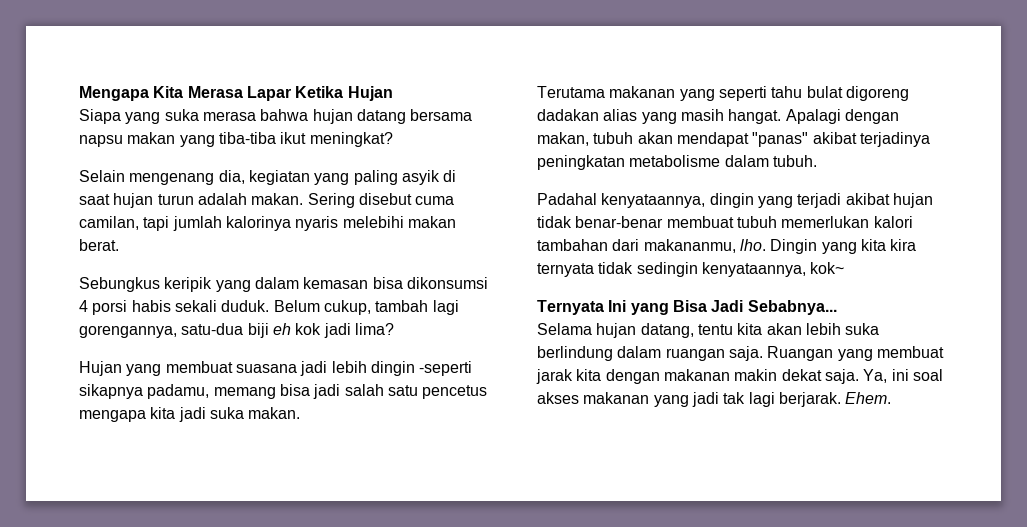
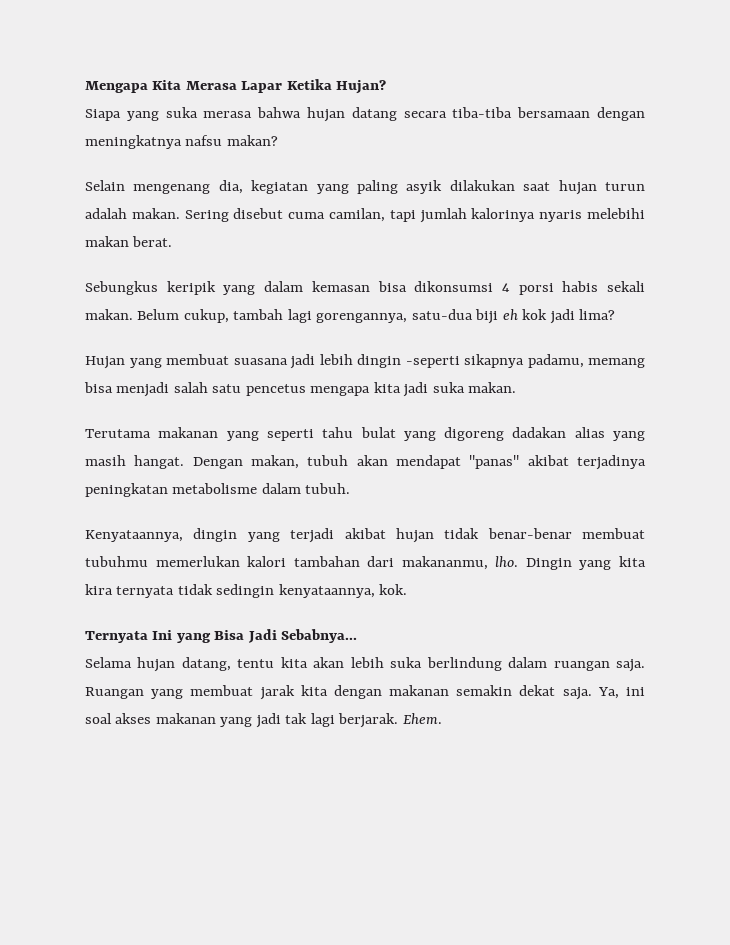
- Mengapa Kita Merasa Lapar Ketika Hujan
+ Mengapa Kita Merasa Lapar Ketika Hujan?
- Siapa yang suka merasa bahwa hujan datang bersama napsu makan yang tiba-tiba ikut meningkat?
+ Siapa yang suka merasa bahwa hujan datang secara tiba-tiba bersamaan dengan meningkatnya nafsu makan?
- Selain mengenang dia, kegiatan yang paling asyik di saat hujan turun adalah makan.
+ Selain mengenang dia, kegiatan yang paling asyik dilakukan saat hujan turun adalah makan.
- Sebungkus keripik yang dalam kemasan bisa dikonsumsi 4 porsi habis sekali duduk.
+ Sebungkus keripik yang dalam kemasan bisa dikonsumsi 4 porsi habis sekali makan.
- Hujan yang membuat suasana jadi lebih dingin -seperti sikapnya padamu, memang bisa jadi salah satu pencetus mengapa kita jadi suka makan.
+ Hujan yang membuat suasana jadi lebih dingin -seperti sikapnya padamu, memang bisa menjadi salah satu pencetus mengapa kita jadi suka makan.
- Terutama makanan yang seperti tahu bulat digoreng dadakan alias yang masih hangat.
+ Terutama makanan yang seperti tahu bulat yang digoreng dadakan alias yang masih hangat.
- Apalagi dengan makan, tubuh akan mendapat "panas" akibat terjadinya peningkatan metabolisme dalam tubuh.
+ Dengan makan, tubuh akan mendapat "panas" akibat terjadinya peningkatan metabolisme dalam tubuh.
- Padahal kenyataannya, dingin yang terjadi akibat hujan tidak benar-benar membuat tubuh memerlukan kalori tambahan dari makananmu, lho.
+ Kenyataannya, dingin yang terjadi akibat hujan tidak benar-benar membuat tubuhmu memerlukan kalori tambahan dari makananmu, lho.
- Dingin yang kita kira ternyata tidak sedingin kenyataannya, kok~
+ Dingin yang kita kira ternyata tidak sedingin kenyataannya, kok.
- Ruangan yang membuat jarak kita dengan makanan makin dekat saja.
+ Ruangan yang membuat jarak kita dengan makanan semakin dekat saja.

